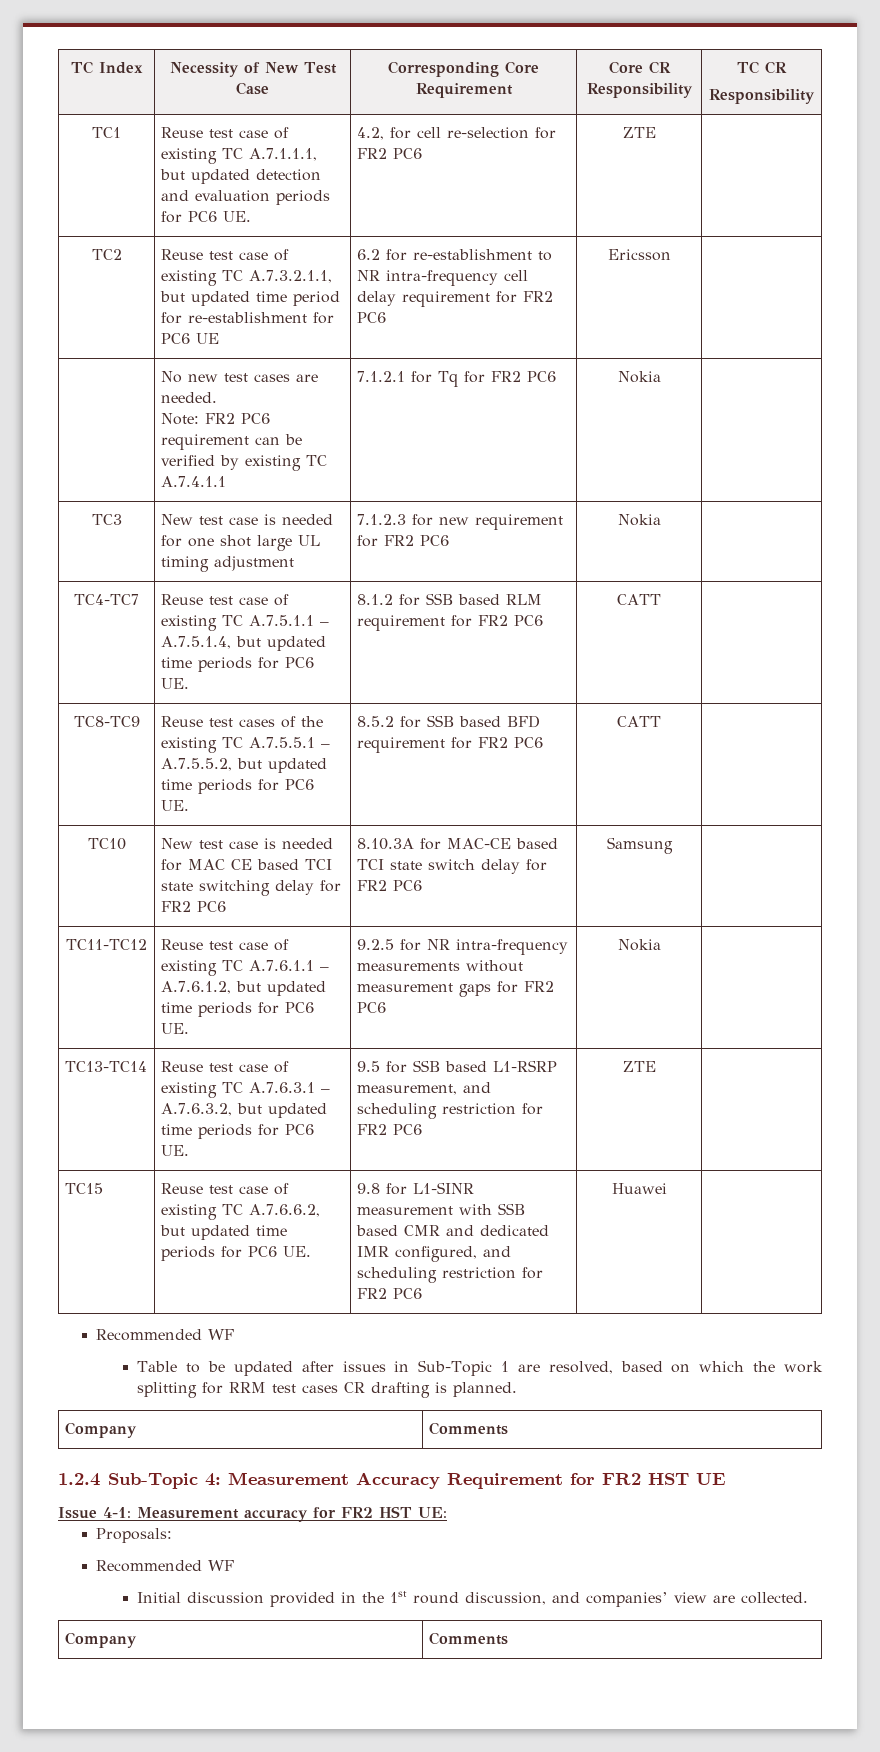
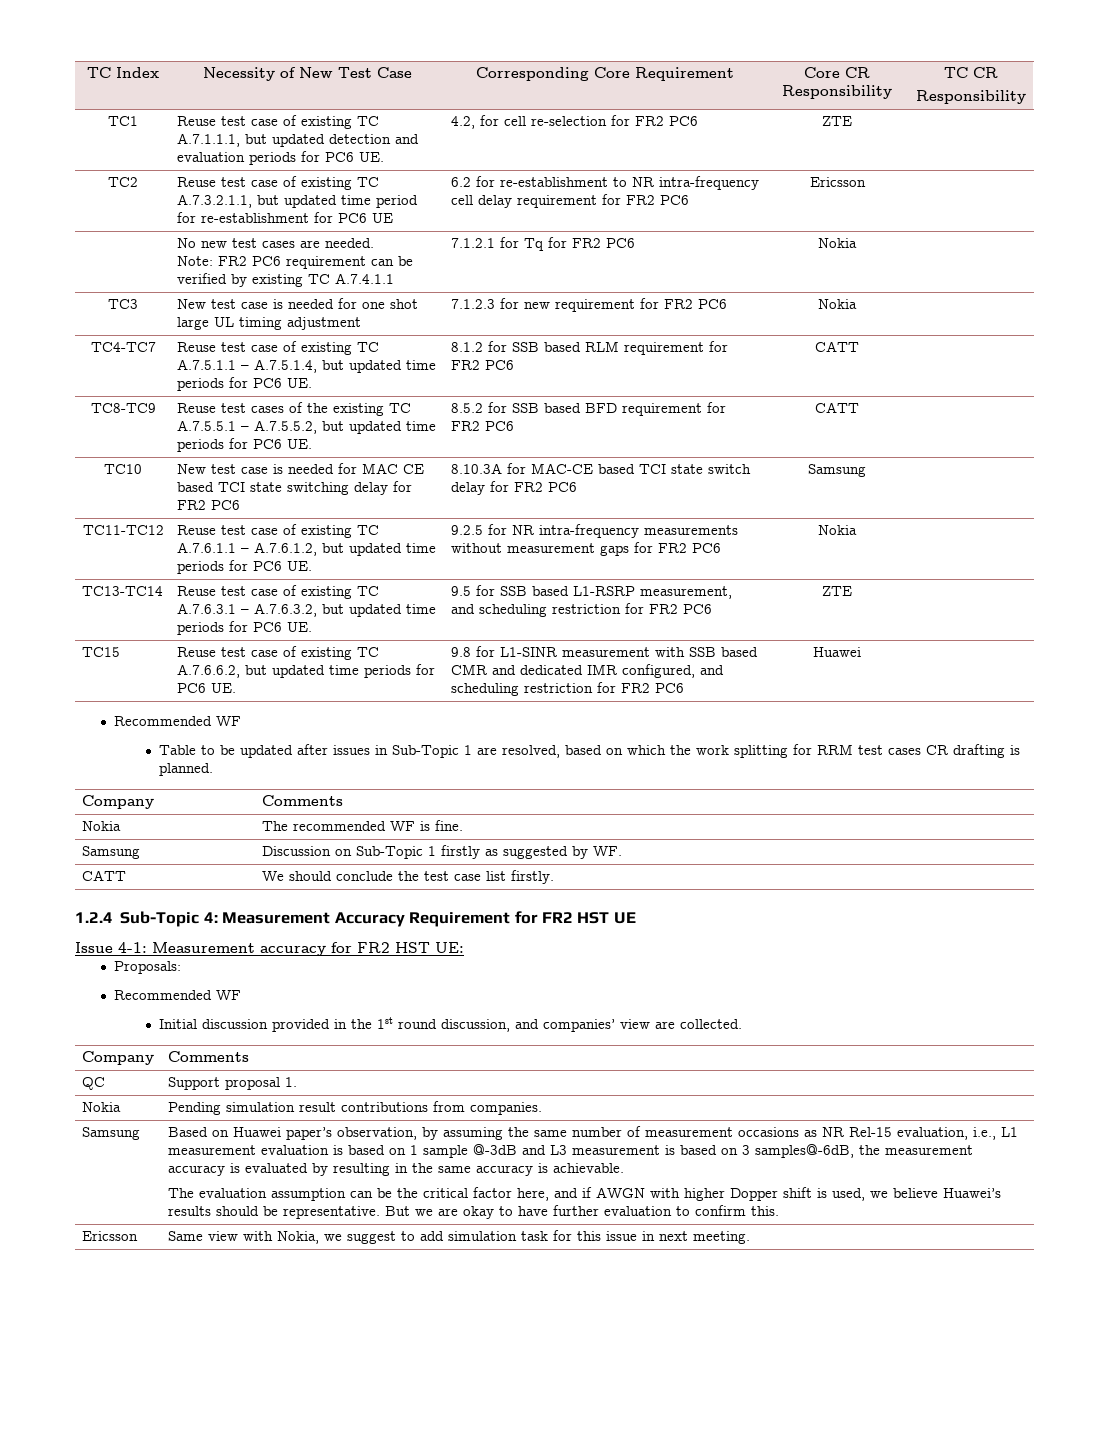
+ Nokia | The recommended WF is fine.
+ Samsung | Discussion on Sub-Topic 1 firstly as suggested by WF.
+ CATT | We should conclude the test case list firstly.
+ QC | Support proposal 1.
+ Nokia | Pending simulation result contributions from companies.
+ Samsung | Based on Huawei paper’s observation, by assuming the same number of measurement occasions as NR Rel-15 evaluation, i.e., L1 measurement evaluation is based on 1 sample @-3dB and L3 measurement is based on 3 samples@-6dB, the measurement accuracy is evaluated by resulting in the same accuracy is achievable.
+ The evaluation assumption can be the critical factor here, and if AWGN with higher Dopper shift is used, we believe Huawei’s results should be representative. But we are okay to have further evaluation to confirm this.
+ Ericsson | Same view with Nokia, we suggest to add simulation task for this issue in next meeting.

